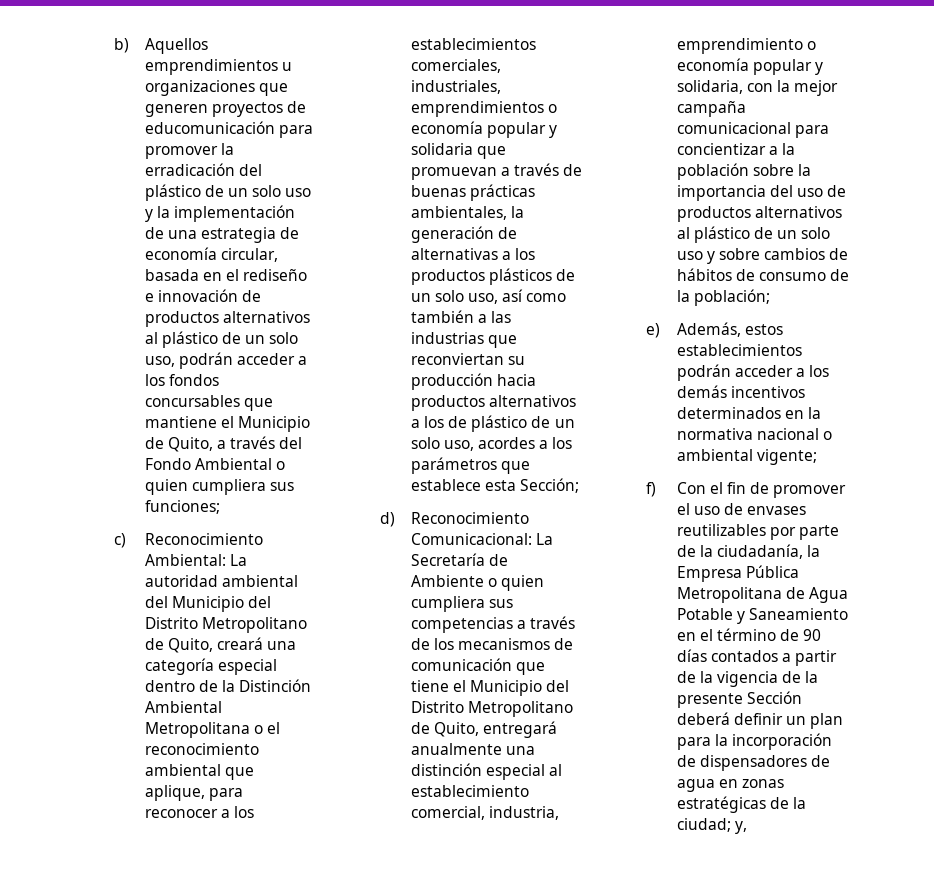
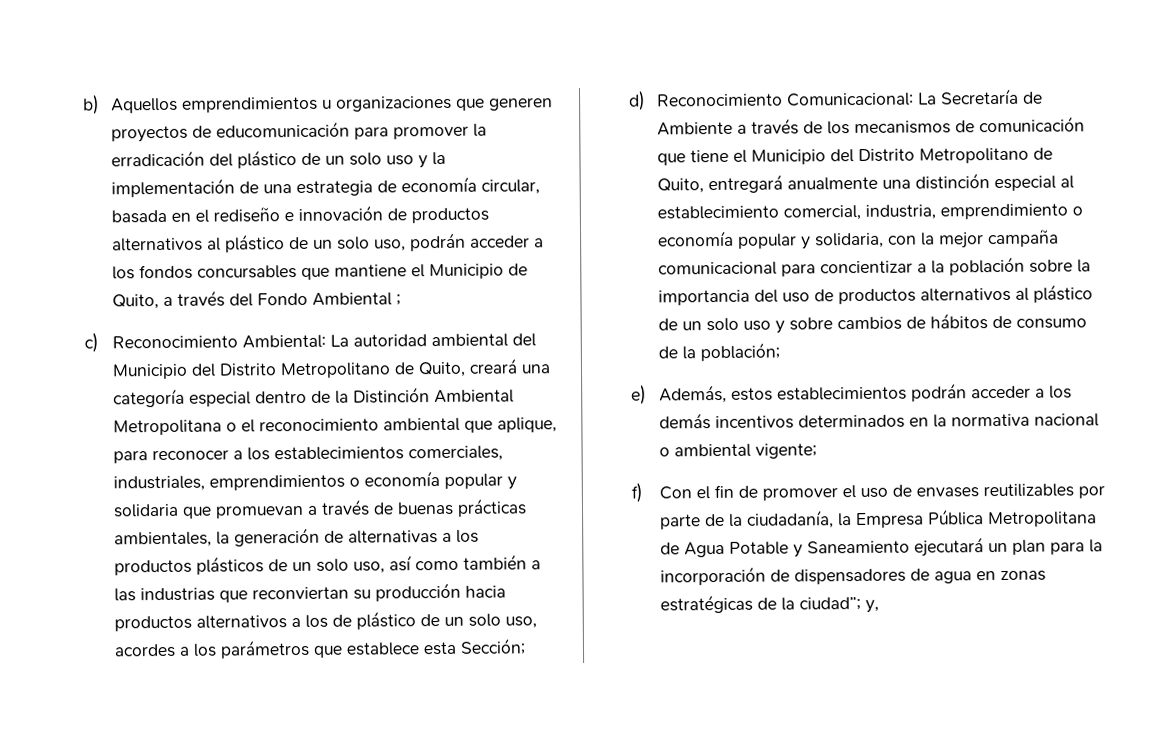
- b) Aquellos emprendimientos u organizaciones que generen proyectos de educomunicación para promover la erradicación del plástico de un solo uso y la implementación de una estrategia de economía circular, basada en el rediseño e innovación de productos alternativos al plástico de un solo uso, podrán acceder a los fondos concursables que mantiene el Municipio de Quito, a través del Fondo Ambiental o quien cumpliera sus funciones;
+ b) Aquellos emprendimientos u organizaciones que generen proyectos de educomunicación para promover la erradicación del plástico de un solo uso y la implementación de una estrategia de economía circular, basada en el rediseño e innovación de productos alternativos al plástico de un solo uso, podrán acceder a los fondos concursables que mantiene el Municipio de Quito, a través del Fondo Ambiental ;
- La Secretaría de Ambiente o quien cumpliera sus competencias a través de los mecanismos de comunicación que tiene el Municipio del Distrito Metropolitano de Quito, entregará anualmente una distinción especial al establecimiento comercial, industria, emprendimiento o economía popular y solidaria, con la mejor campaña comunicacional para concientizar a la población sobre la importancia del uso de productos alternativos al plástico de un solo uso y sobre cambios de hábitos de consumo de la población;
+ La Secretaría de Ambiente a través de los mecanismos de comunicación que tiene el Municipio del Distrito Metropolitano de Quito, entregará anualmente una distinción especial al establecimiento comercial, industria, emprendimiento o economía popular y solidaria, con la mejor campaña comunicacional para concientizar a la población sobre la importancia del uso de productos alternativos al plástico de un solo uso y sobre cambios de hábitos de consumo de la población;
- f) Con el fin de promover el uso de envases reutilizables por parte de la ciudadanía, la Empresa Pública Metropolitana de Agua Potable y Saneamiento en el término de 90 días contados a partir de la vigencia de la presente Sección deberá definir un plan para la incorporación de dispensadores de agua en zonas estratégicas de la ciudad; y,
+ f) Con el fin de promover el uso de envases reutilizables por parte de la ciudadanía, la Empresa Pública Metropolitana de Agua Potable y Saneamiento ejecutará un plan para la incorporación de dispensadores de agua en zonas estratégicas de la ciudad”; y,

